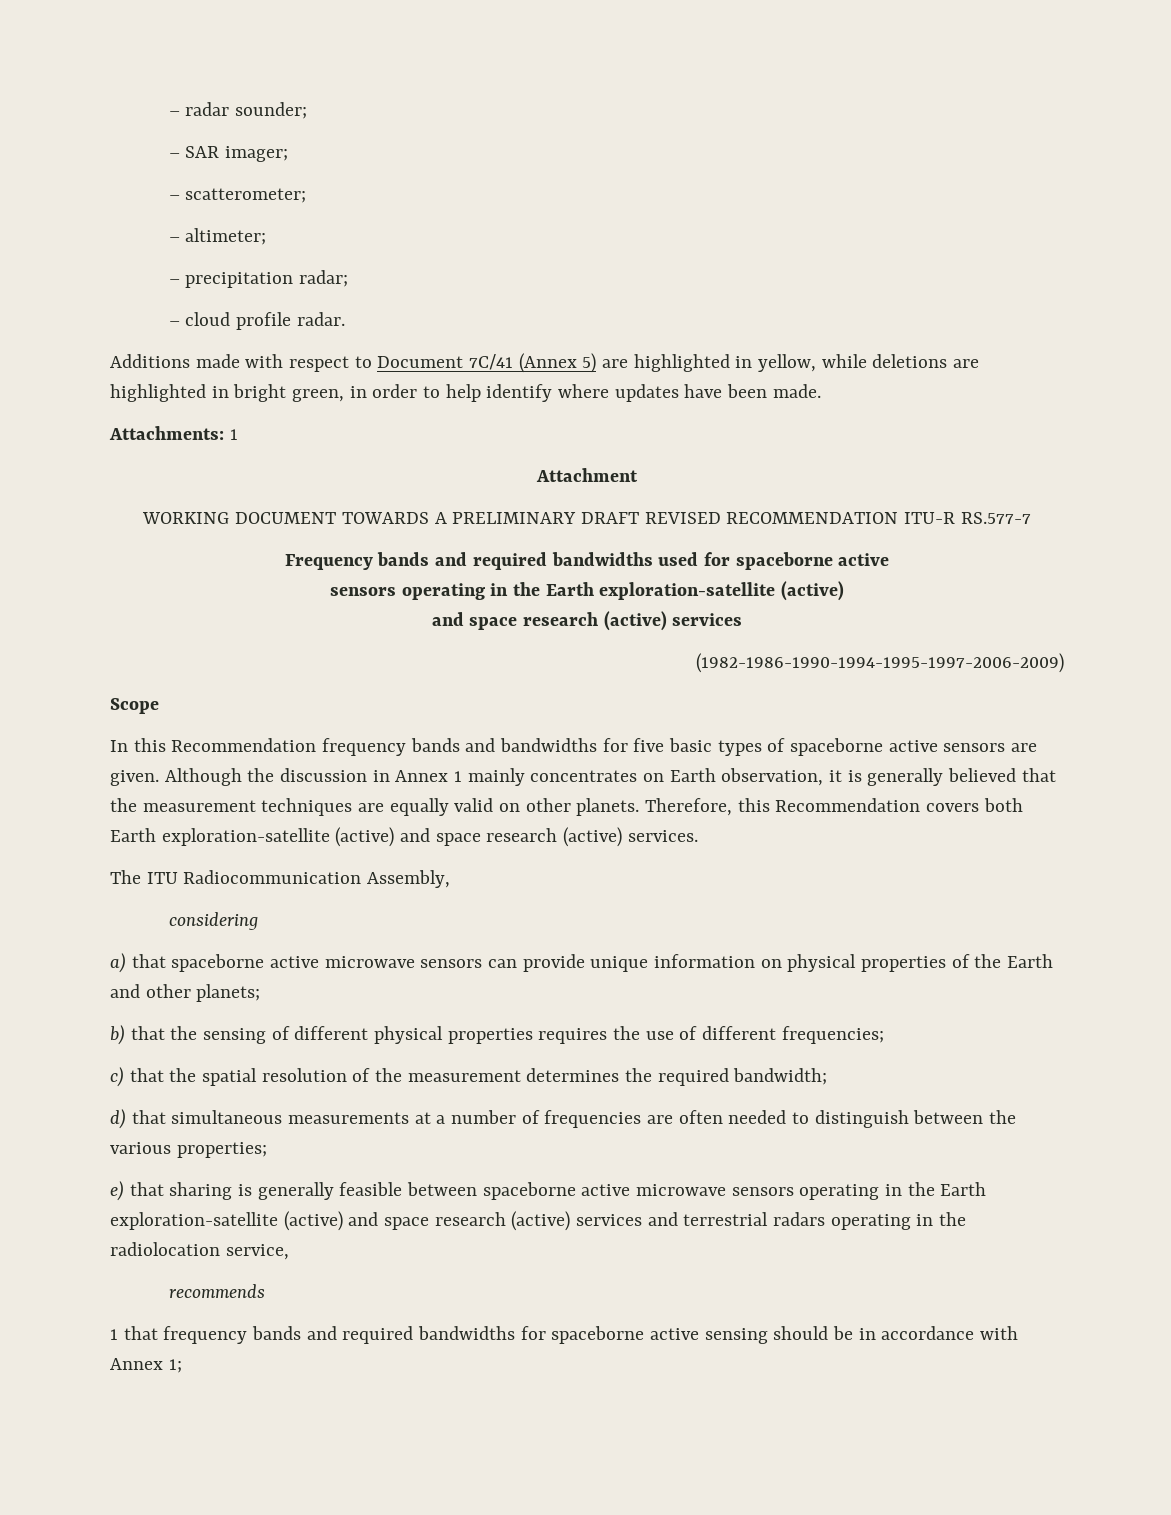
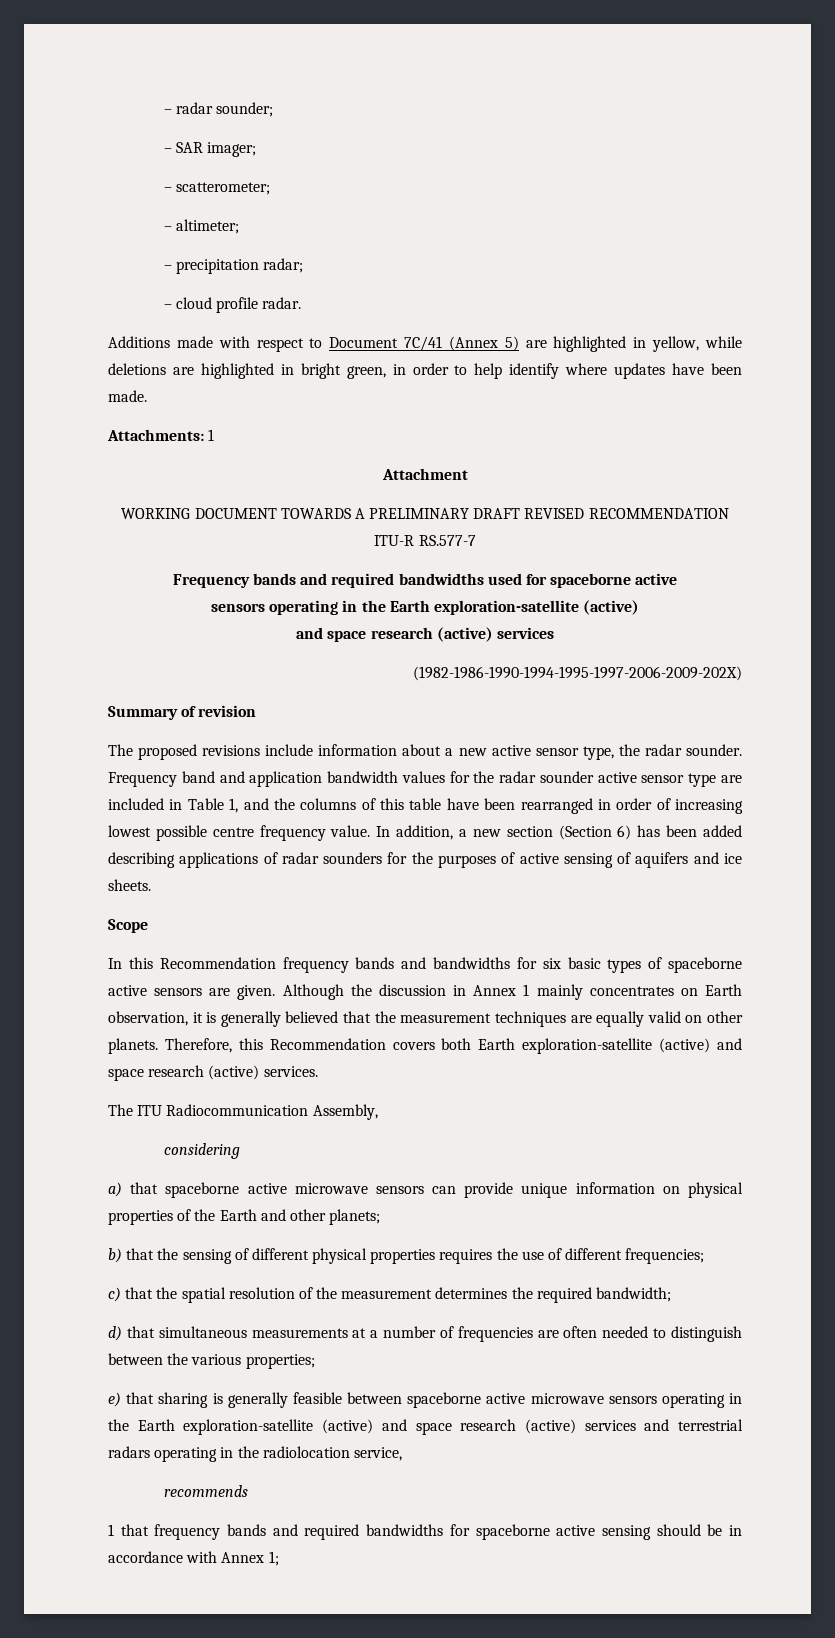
- (1982-1986-1990-1994-1995-1997-2006-2009)
+ (1982-1986-1990-1994-1995-1997-2006-2009-202X)
+ Summary of revision
+ The proposed revisions include information about a new active sensor type, the radar sounder. Frequency band and application bandwidth values for the radar sounder active sensor type are included in Table 1, and the columns of this table have been rearranged in order of increasing lowest possible centre frequency value. In addition, a new section (Section 6) has been added describing applications of radar sounders for the purposes of active sensing of aquifers and ice sheets.
- In this Recommendation frequency bands and bandwidths for five basic types of spaceborne active sensors are given.
+ In this Recommendation frequency bands and bandwidths for six basic types of spaceborne active sensors are given.

